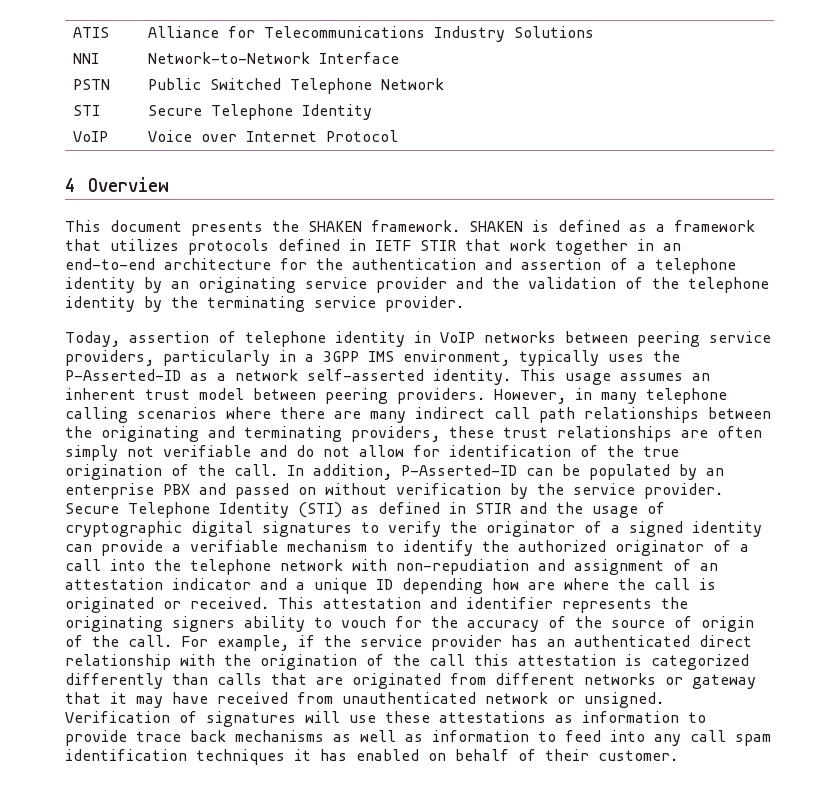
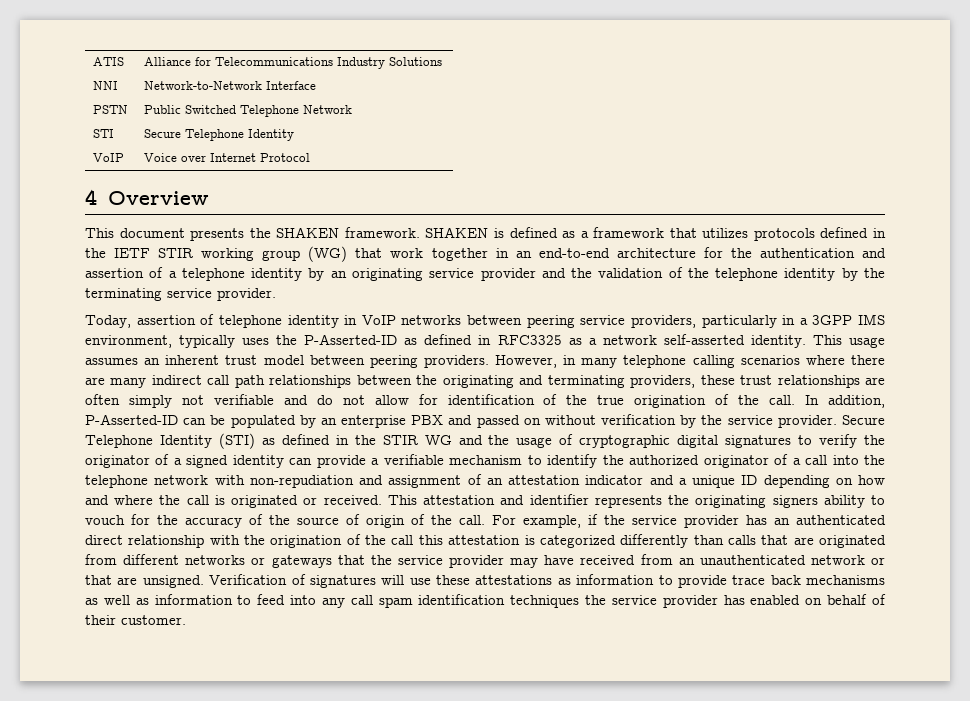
- SHAKEN is defined as a framework that utilizes protocols defined in IETF STIR that work together in an end-to-end architecture for the authentication and assertion of a telephone identity by an originating service provider and the validation of the telephone identity by the terminating service provider.
+ SHAKEN is defined as a framework that utilizes protocols defined in the IETF STIR working group (WG) that work together in an end-to-end architecture for the authentication and assertion of a telephone identity by an originating service provider and the validation of the telephone identity by the terminating service provider.
- Today, assertion of telephone identity in VoIP networks between peering service providers, particularly in a 3GPP IMS environment, typically uses the P-Asserted-ID as a network self-asserted identity.
+ Today, assertion of telephone identity in VoIP networks between peering service providers, particularly in a 3GPP IMS environment, typically uses the P-Asserted-ID as defined in RFC3325 as a network self-asserted identity.
- Secure Telephone Identity (STI) as defined in STIR and the usage of cryptographic digital signatures to verify the originator of a signed identity can provide a verifiable mechanism to identify the authorized originator of a call into the telephone network with non-repudiation and assignment of an attestation indicator and a unique ID depending how are where the call is originated or received.
+ Secure Telephone Identity (STI) as defined in the STIR WG and the usage of cryptographic digital signatures to verify the originator of a signed identity can provide a verifiable mechanism to identify the authorized originator of a call into the telephone network with non-repudiation and assignment of an attestation indicator and a unique ID depending on how and where the call is originated or received.
- For example, if the service provider has an authenticated direct relationship with the origination of the call this attestation is categorized differently than calls that are originated from different networks or gateway that it may have received from unauthenticated network or unsigned.
+ For example, if the service provider has an authenticated direct relationship with the origination of the call this attestation is categorized differently than calls that are originated from different networks or gateways that the service provider may have received from an unauthenticated network or that are unsigned.
- Verification of signatures will use these attestations as information to provide trace back mechanisms as well as information to feed into any call spam identification techniques it has enabled on behalf of their customer.
+ Verification of signatures will use these attestations as information to provide trace back mechanisms as well as information to feed into any call spam identification techniques the service provider has enabled on behalf of their customer.

